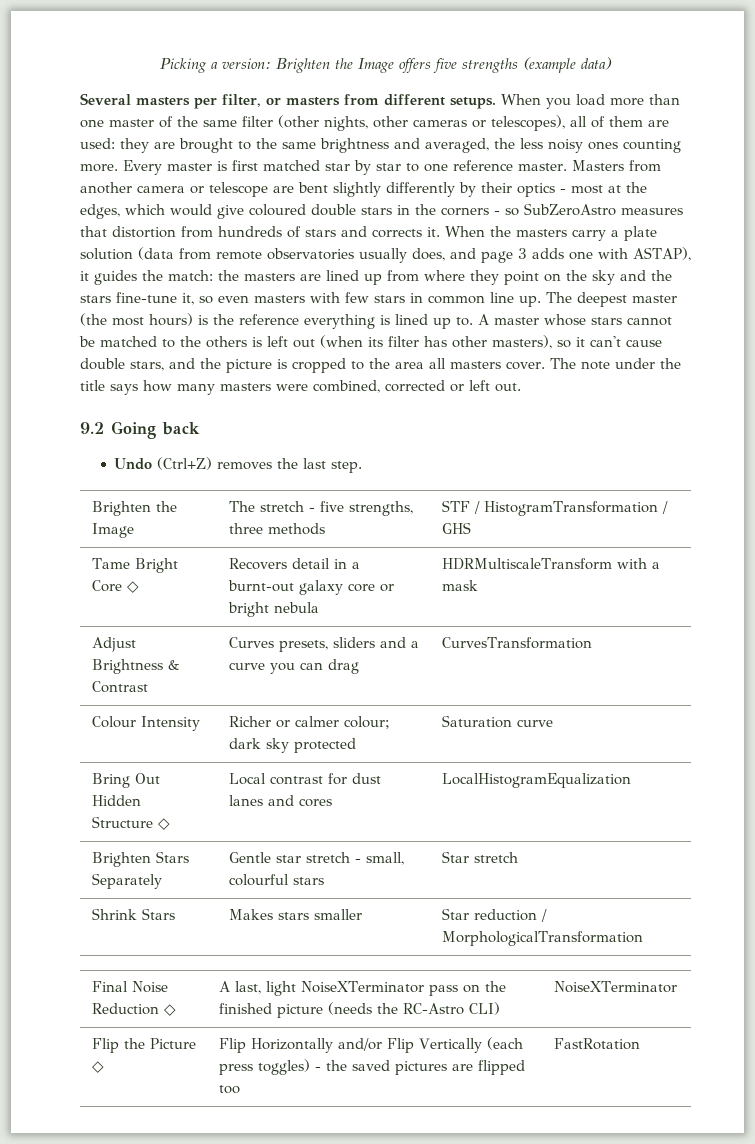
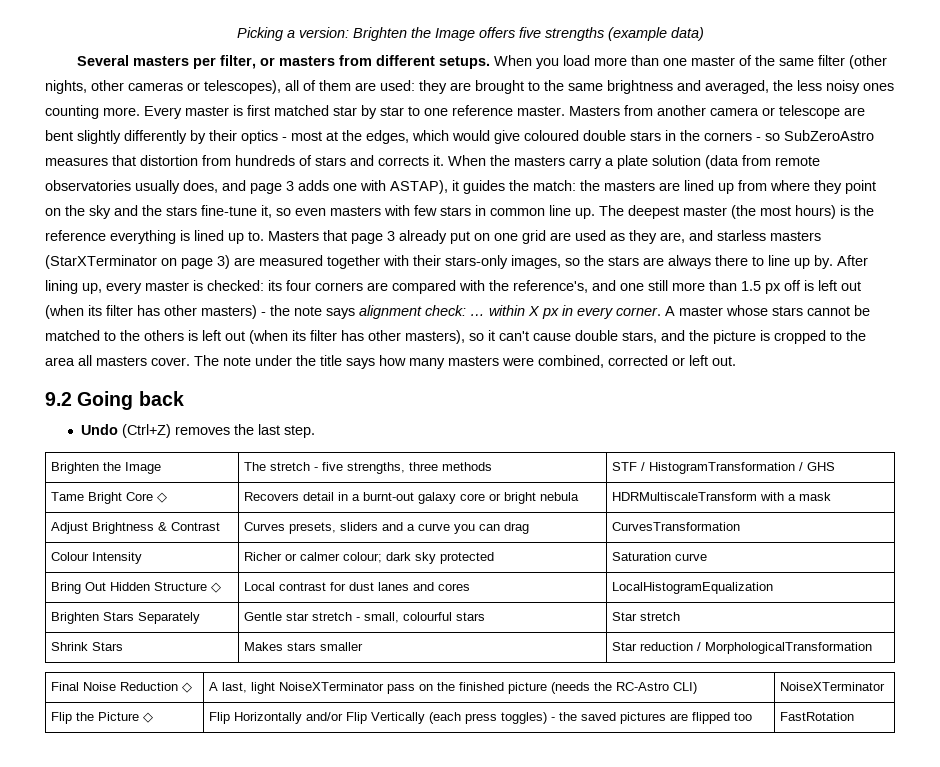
+ Masters that page 3 already put on one grid are used as they are, and starless masters (StarXTerminator on page 3) are measured together with their stars-only images, so the stars are always there to line up by. After lining up, every master is checked: its four corners are compared with the reference's, and one still more than 1.5 px off is left out (when its filter has other masters) - the note says alignment check: … within X px in every corner.

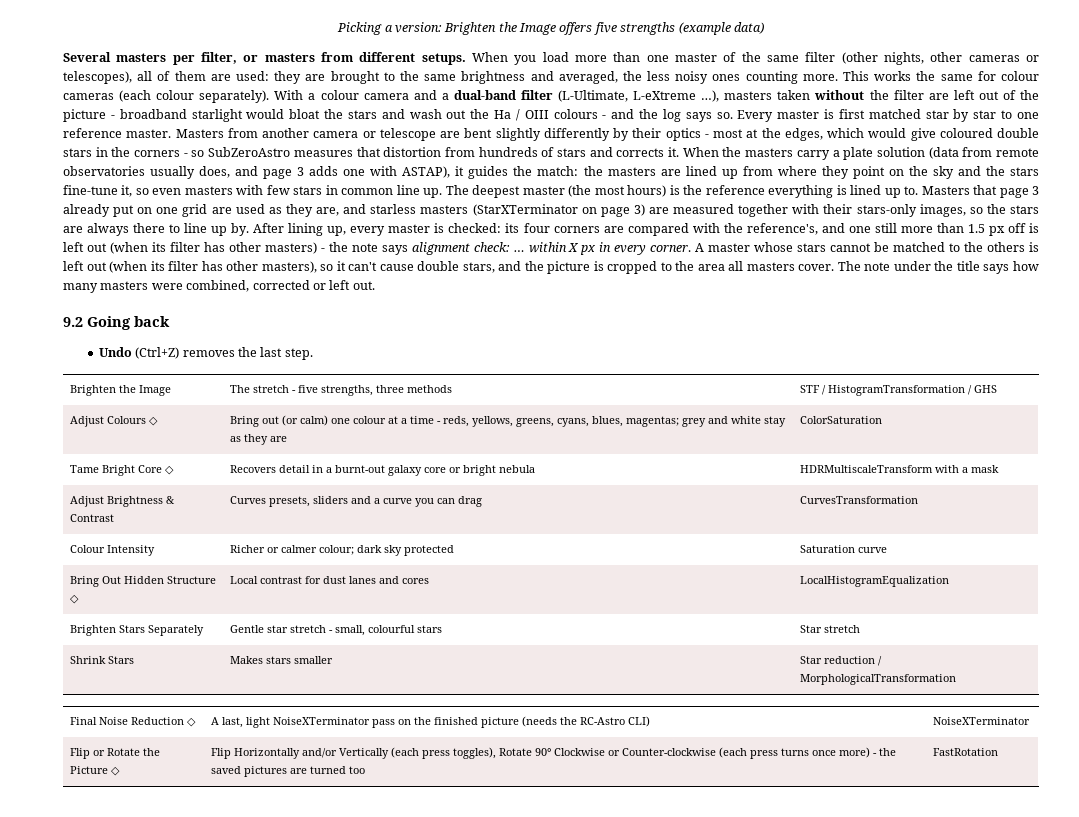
+ This works the same for colour cameras (each colour separately). With a colour camera and a dual-band filter (L-Ultimate, L-eXtreme …), masters taken without the filter are left out of the picture - broadband starlight would bloat the stars and wash out the Ha / OIII colours - and the log says so.
+ Adjust Colours ◇ | Bring out (or calm) one colour at a time - reds, yellows, greens, cyans, blues, magentas; grey and white stay as they are | ColorSaturation
- Flip the Picture ◇ | Flip Horizontally and/or Flip Vertically (each press toggles) - the saved pictures are flipped too | FastRotation
+ Flip or Rotate the Picture ◇ | Flip Horizontally and/or Vertically (each press toggles), Rotate 90° Clockwise or Counter-clockwise (each press turns once more) - the saved pictures are turned too | FastRotation

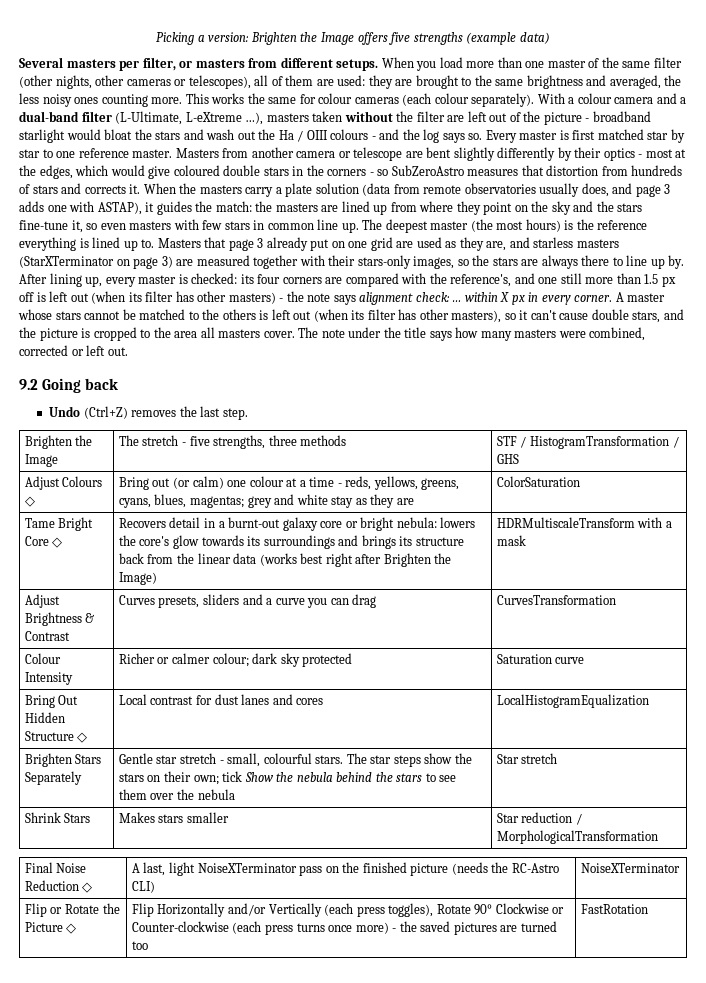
- Recovers detail in a burnt-out galaxy core or bright nebula
+ Recovers detail in a burnt-out galaxy core or bright nebula: lowers the core's glow towards its surroundings and brings its structure back from the linear data (works best right after Brighten the Image)
- Brighten Stars Separately | Gentle star stretch - small, colourful stars | Star stretch
+ Brighten Stars Separately | Gentle star stretch - small, colourful stars. The star steps show the stars on their own; tick Show the nebula behind the stars to see them over the nebula | Star stretch

